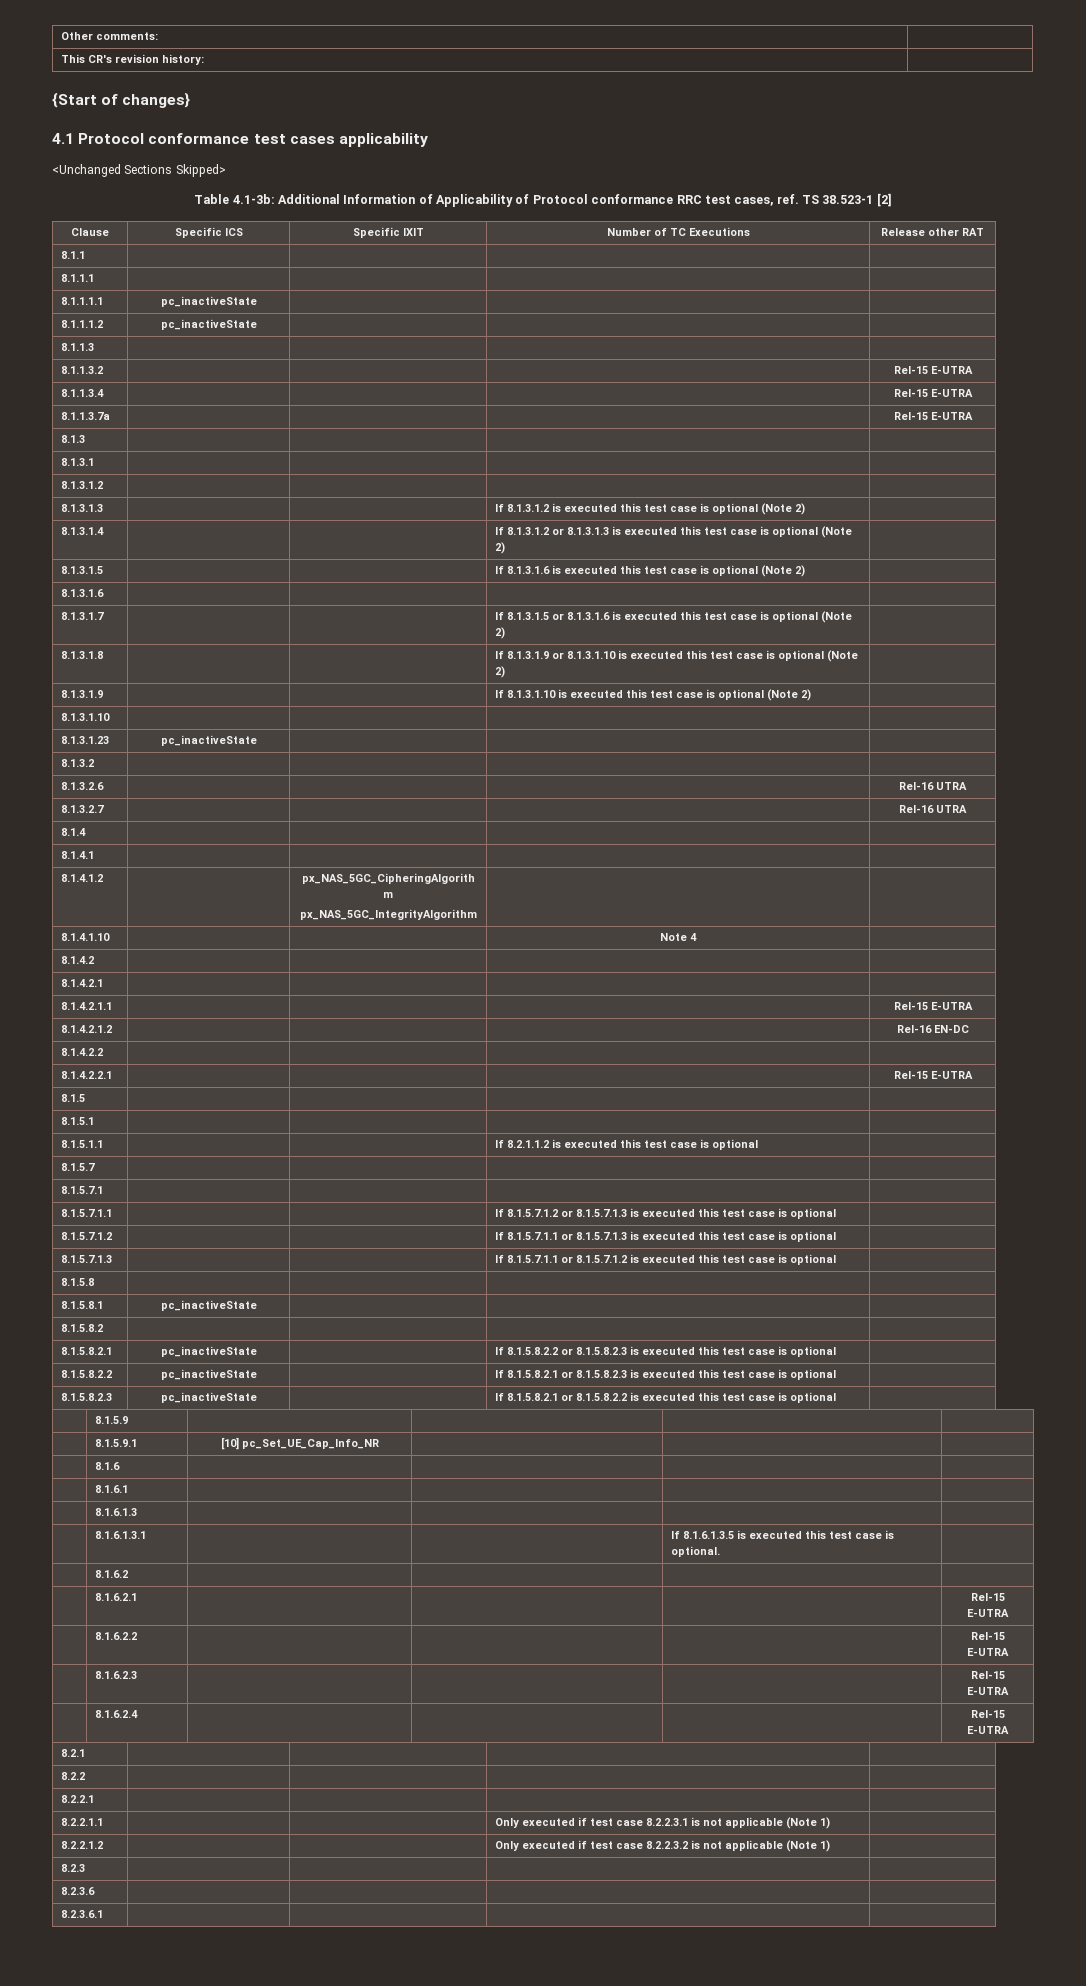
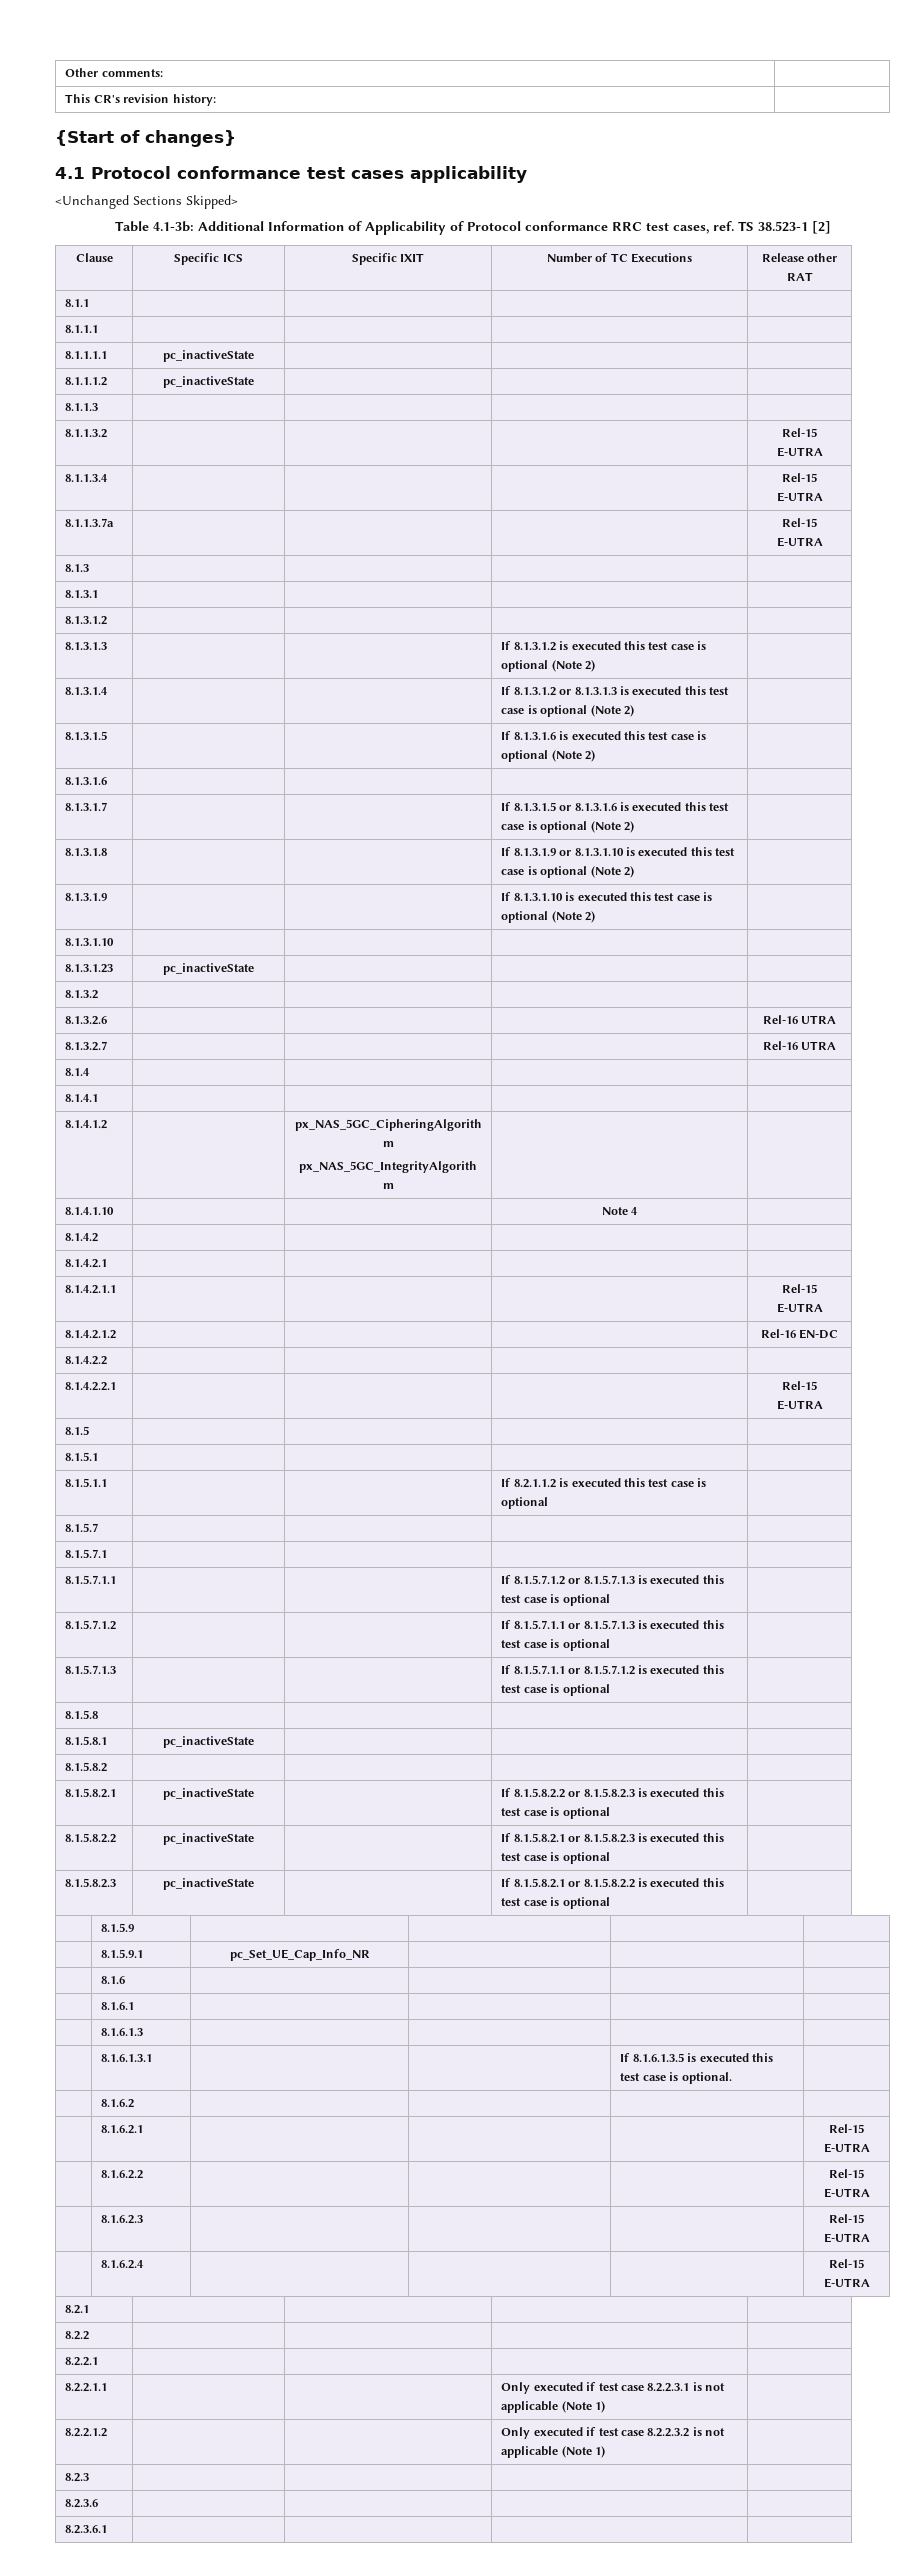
- | 8.1.5.9.1 | [10] pc_Set_UE_Cap_Info_NR | | |
+ | 8.1.5.9.1 | pc_Set_UE_Cap_Info_NR | | |

